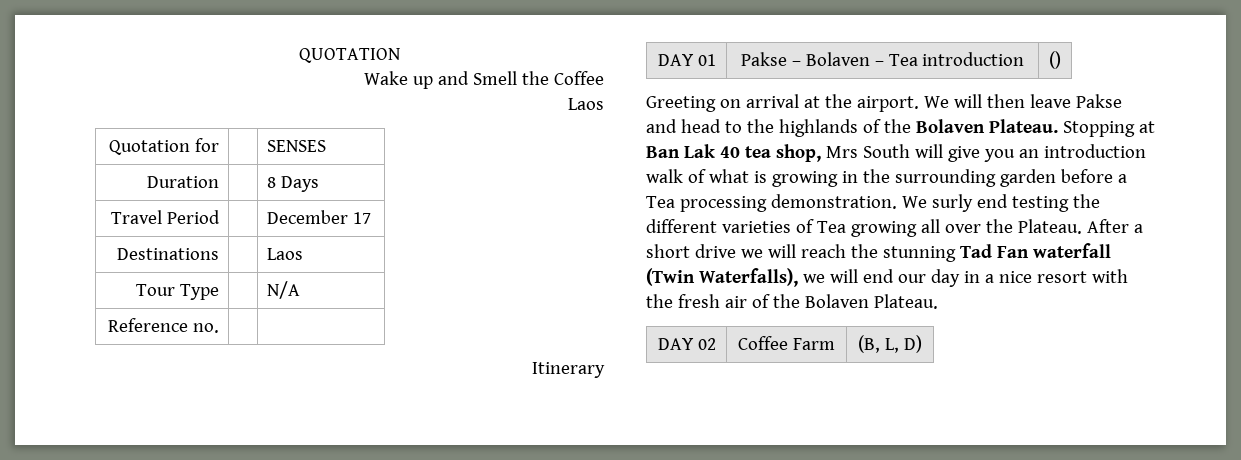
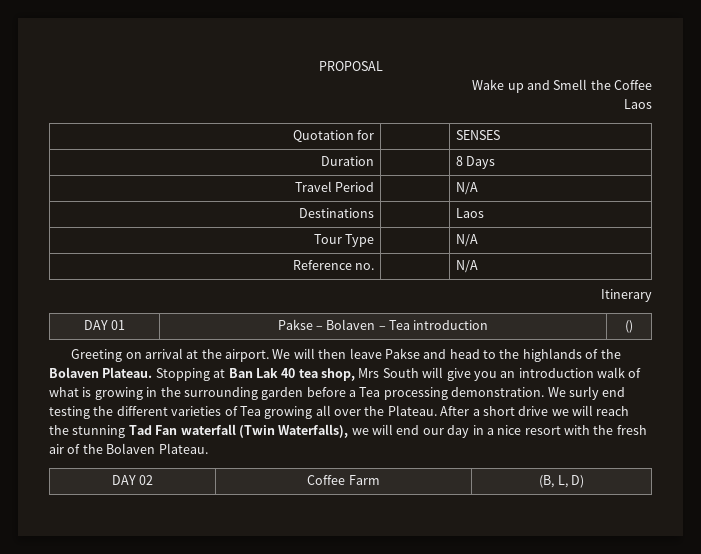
- QUOTATION
+ PROPOSAL
- Travel Period | | December 17
+ Travel Period | | N/A
- Reference no. | |
+ Reference no. | | N/A

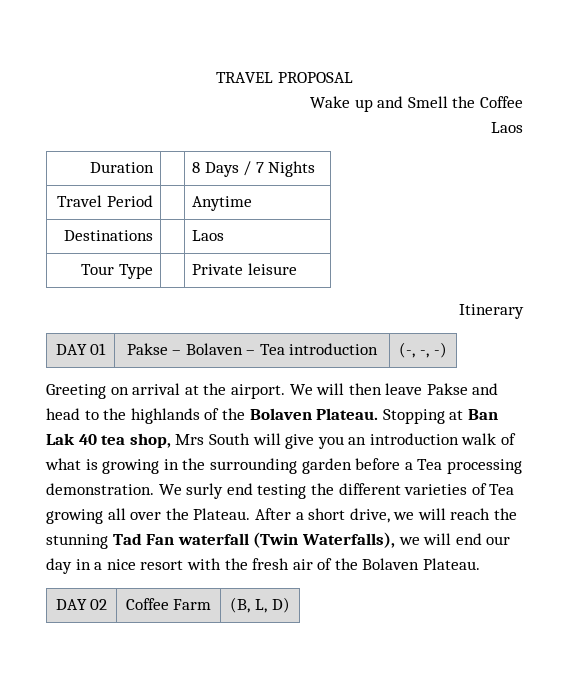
- PROPOSAL
+ TRAVEL PROPOSAL
- Quotation for | | SENSES
- Duration | | 8 Days
+ Duration | | 8 Days / 7 Nights
- Travel Period | | N/A
+ Travel Period | | Anytime
- Tour Type | | N/A
- Reference no. | | N/A
+ Tour Type | | Private leisure
- DAY 01 | Pakse – Bolaven – Tea introduction | ()
+ DAY 01 | Pakse – Bolaven – Tea introduction | (-, -, -)
- After a short drive we will reach the stunning Tad Fan waterfall (Twin Waterfalls), we will end our day in a nice resort with the fresh air of the Bolaven Plateau.
+ After a short drive, we will reach the stunning Tad Fan waterfall (Twin Waterfalls), we will end our day in a nice resort with the fresh air of the Bolaven Plateau.

